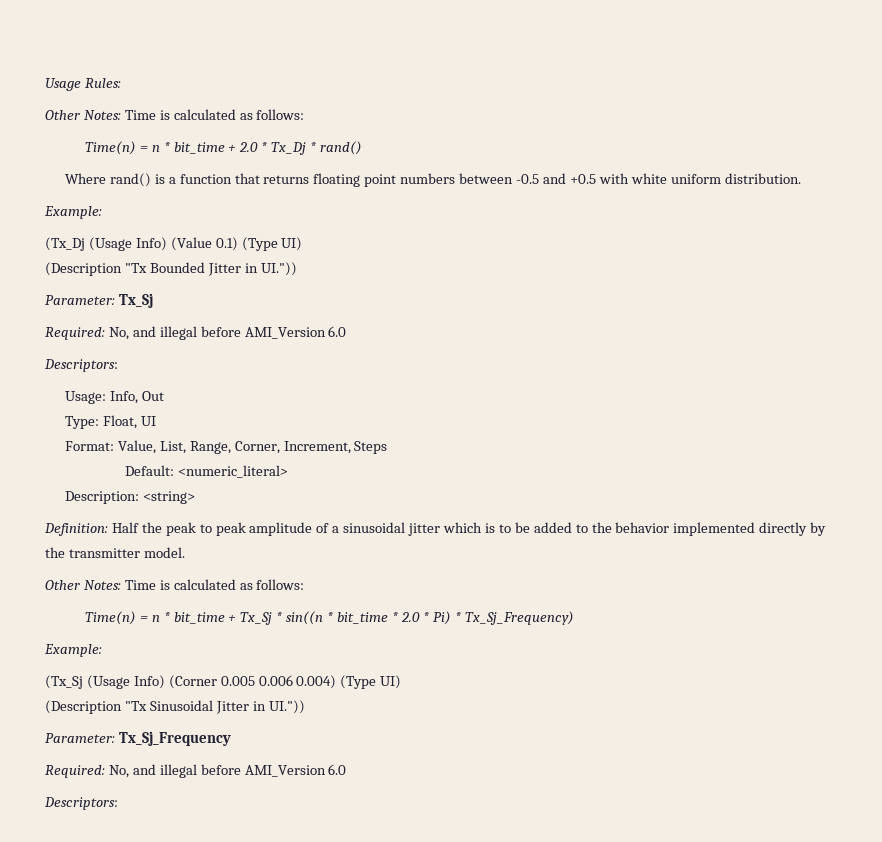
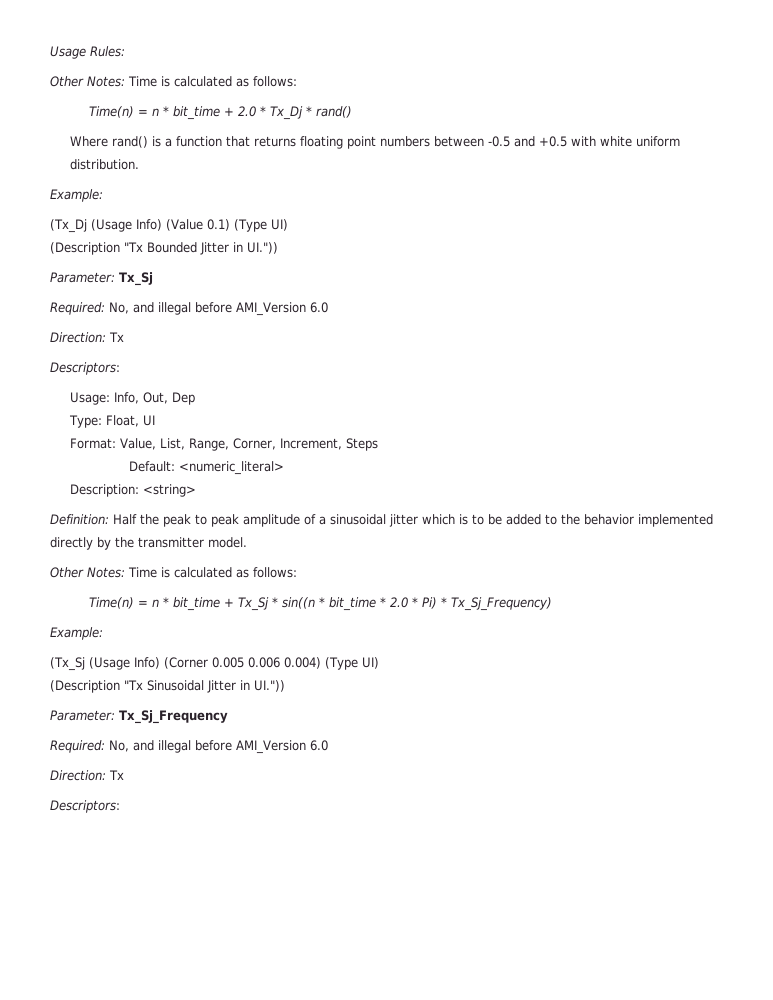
  Parameter: Tx_Sj
  Required: No, and illegal before AMI_Version 6.0
+ Direction: Tx
- Usage: Info, Out
+ Usage: Info, Out, Dep
  Parameter: Tx_Sj_Frequency
  Required: No, and illegal before AMI_Version 6.0
+ Direction: Tx

